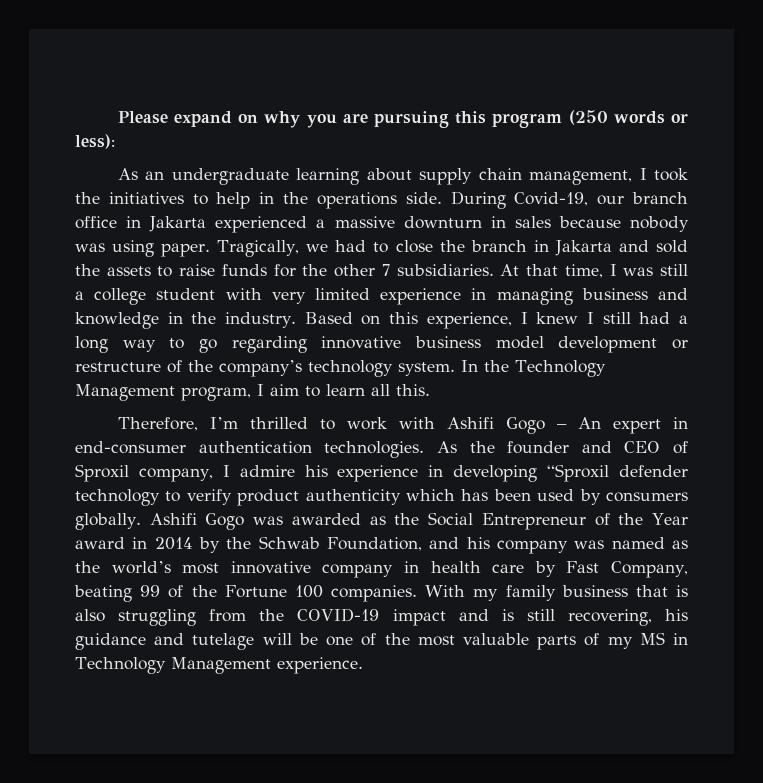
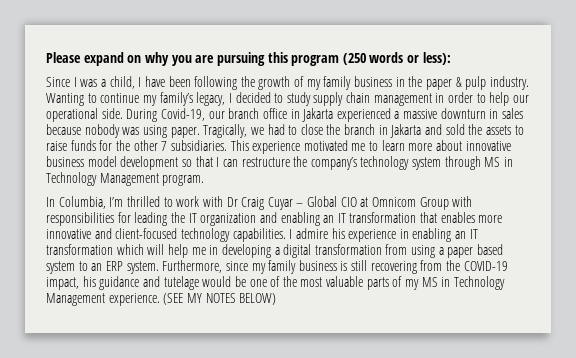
- As an undergraduate learning about supply chain management, I took the initiatives to help in the operations side.
+ Since I was a child, I have been following the growth of my family business in the paper & pulp industry. Wanting to continue my family’s legacy, I decided to study supply chain management in order to help our operational side.
- At that time, I was still a college student with very limited experience in managing business and knowledge in the industry. Based on this experience, I knew I still had a long way to go regarding innovative business model development or restructure of the company’s technology system. In the Technology Management program, I aim to learn all this.
- Therefore, I’m thrilled to work with Ashifi Gogo – An expert in end-consumer authentication technologies. As the founder and CEO of Sproxil company, I admire his experience in developing “Sproxil defender technology to verify product authenticity which has been used by consumers globally. Ashifi Gogo was awarded as the Social Entrepreneur of the Year award in 2014 by the Schwab Foundation, and his company was named as the world’s most innovative company in health care by Fast Company, beating 99 of the Fortune 100 companies. With my family business that is also struggling from the COVID-19 impact and is still recovering, his guidance and tutelage will be one of the most valuable parts of my MS in Technology Management experience.
+ This experience motivated me to learn more about innovative business model development so that I can restructure the company’s technology system through MS in Technology Management program.
+ In Columbia, I’m thrilled to work with Dr Craig Cuyar – Global CIO at Omnicom Group with responsibilities for leading the IT organization and enabling an IT transformation that enables more innovative and client-focused technology capabilities. I admire his experience in enabling an IT transformation which will help me in developing a digital transformation from using a paper based system to an ERP system. Furthermore, since my family business is still recovering from the COVID-19 impact, his guidance and tutelage would be one of the most valuable parts of my MS in Technology Management experience.
+ (SEE MY NOTES BELOW)

